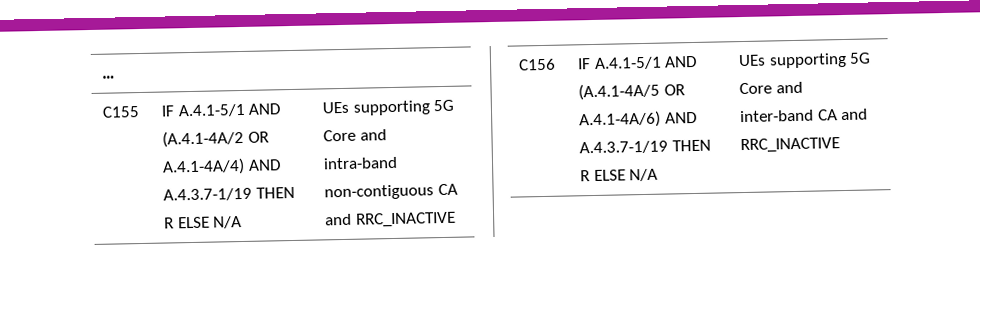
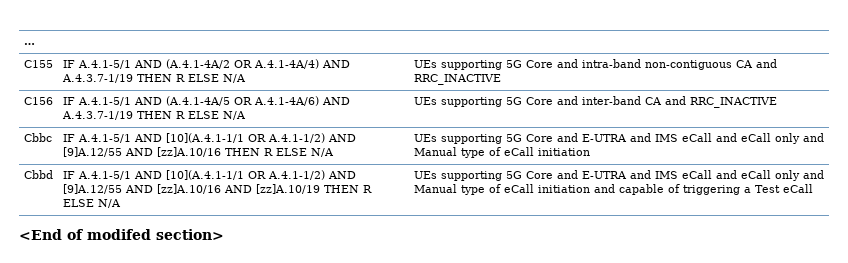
+ Cbbc | IF A.4.1-5/1 AND [10](A.4.1-1/1 OR A.4.1-1/2) AND [9]A.12/55 AND [zz]A.10/16 THEN R ELSE N/A | UEs supporting 5G Core and E-UTRA and IMS eCall and eCall only and Manual type of eCall initiation
+ Cbbd | IF A.4.1-5/1 AND [10](A.4.1-1/1 OR A.4.1-1/2) AND [9]A.12/55 AND [zz]A.10/16 AND [zz]A.10/19 THEN R ELSE N/A | UEs supporting 5G Core and E-UTRA and IMS eCall and eCall only and Manual type of eCall initiation and capable of triggering a Test eCall
+ <End of modifed section>

